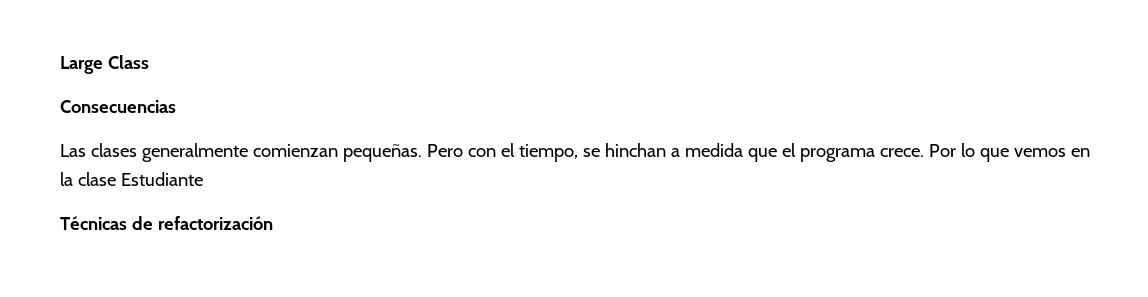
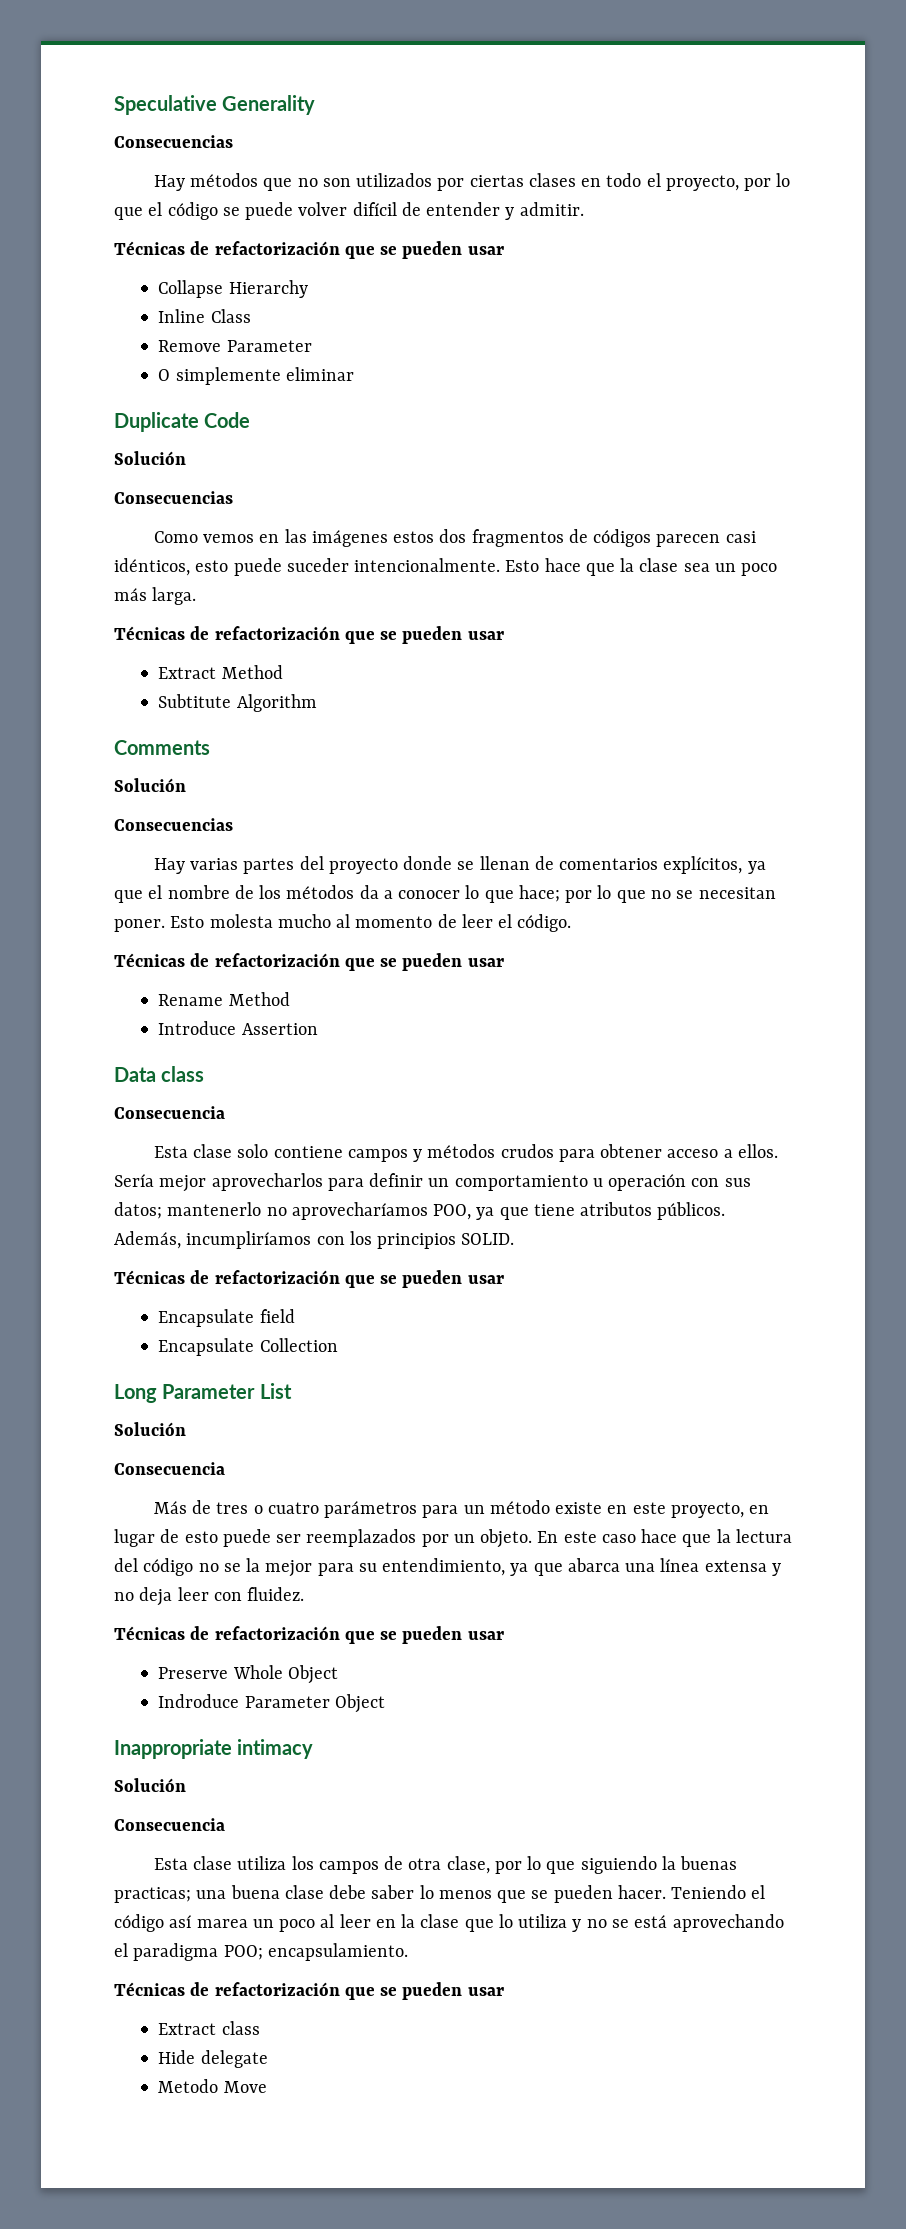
- Large Class
+ Speculative Generality
  Consecuencias
- Las clases generalmente comienzan pequeñas. Pero con el tiempo, se hinchan a medida que el programa crece. Por lo que vemos en la clase Estudiante
- Técnicas de refactorización
+ Hay métodos que no son utilizados por ciertas clases en todo el proyecto, por lo que el código se puede volver difícil de entender y admitir.
+ Técnicas de refactorización que se pueden usar
+ Collapse Hierarchy
+ Inline Class
+ Remove Parameter
+ O simplemente eliminar
+ Duplicate Code
+ Solución
+ Consecuencias
+ Como vemos en las imágenes estos dos fragmentos de códigos parecen casi idénticos, esto puede suceder intencionalmente. Esto hace que la clase sea un poco más larga.
+ Técnicas de refactorización que se pueden usar
+ Extract Method
+ Subtitute Algorithm
+ Comments
+ Solución
+ Consecuencias
+ Hay varias partes del proyecto donde se llenan de comentarios explícitos, ya que el nombre de los métodos da a conocer lo que hace; por lo que no se necesitan poner. Esto molesta mucho al momento de leer el código.
+ Técnicas de refactorización que se pueden usar
+ Rename Method
+ Introduce Assertion
+ Data class
+ Consecuencia
+ Esta clase solo contiene campos y métodos crudos para obtener acceso a ellos. Sería mejor aprovecharlos para definir un comportamiento u operación con sus datos; mantenerlo no aprovecharíamos POO, ya que tiene atributos públicos. Además, incumpliríamos con los principios SOLID.
+ Técnicas de refactorización que se pueden usar
+ Encapsulate field
+ Encapsulate Collection
+ Long Parameter List
+ Solución
+ Consecuencia
+ Más de tres o cuatro parámetros para un método existe en este proyecto, en lugar de esto puede ser reemplazados por un objeto. En este caso hace que la lectura del código no se la mejor para su entendimiento, ya que abarca una línea extensa y no deja leer con fluidez.
+ Técnicas de refactorización que se pueden usar
+ Preserve Whole Object
+ Indroduce Parameter Object
+ Inappropriate intimacy
+ Solución
+ Consecuencia
+ Esta clase utiliza los campos de otra clase, por lo que siguiendo la buenas practicas; una buena clase debe saber lo menos que se pueden hacer. Teniendo el código así marea un poco al leer en la clase que lo utiliza y no se está aprovechando el paradigma POO; encapsulamiento.
+ Técnicas de refactorización que se pueden usar
+ Extract class
+ Hide delegate
+ Metodo Move

